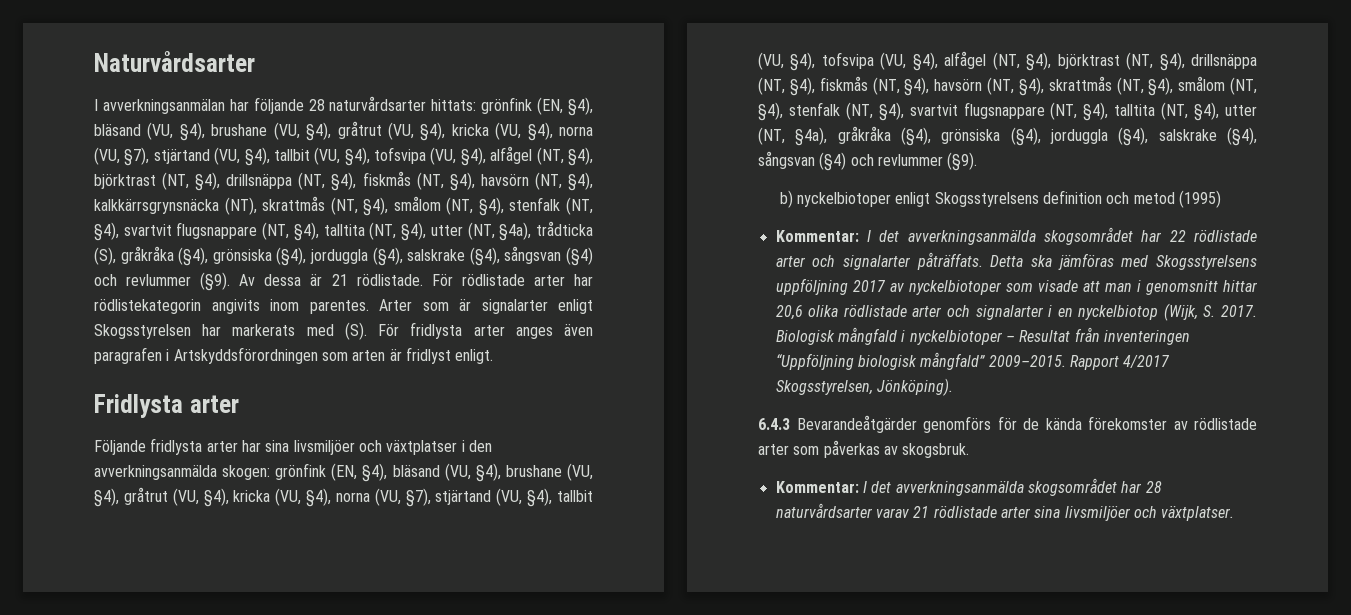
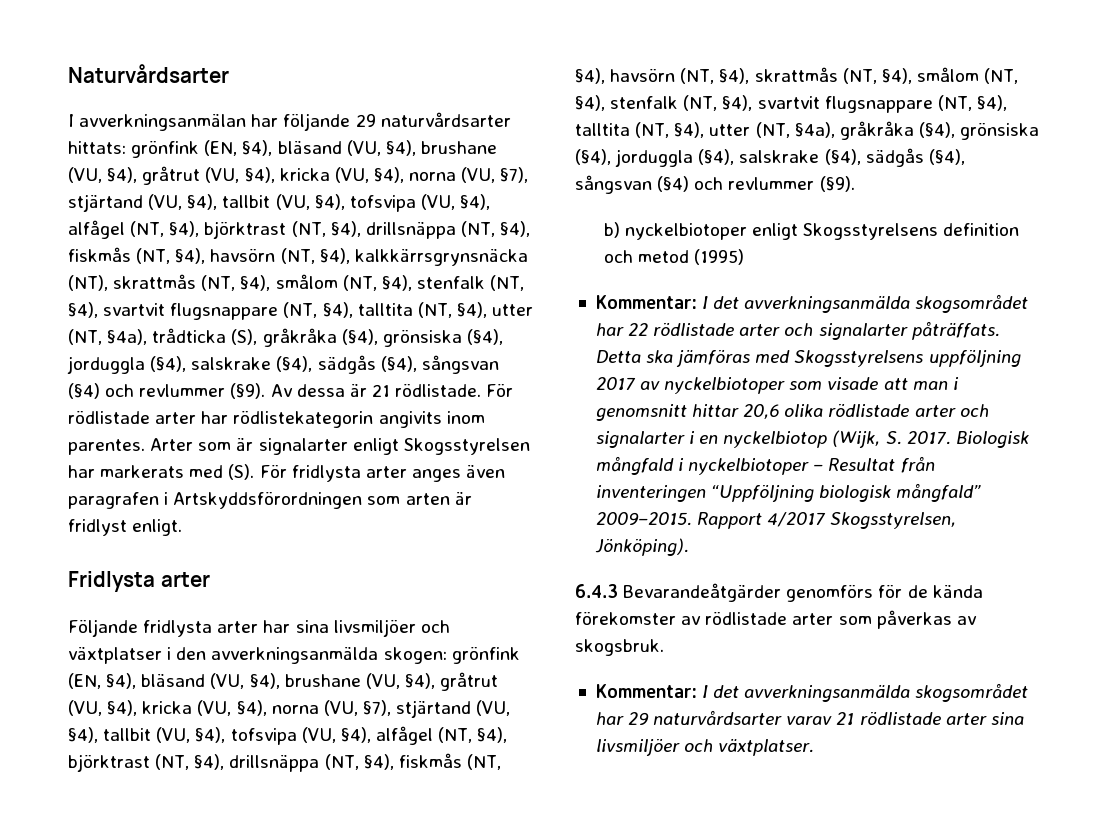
- I avverkningsanmälan har följande 28 naturvårdsarter hittats:
+ I avverkningsanmälan har följande 29 naturvårdsarter hittats:
- grönfink (EN, §4), bläsand (VU, §4), brushane (VU, §4), gråtrut (VU, §4), kricka (VU, §4), norna (VU, §7), stjärtand (VU, §4), tallbit (VU, §4), tofsvipa (VU, §4), alfågel (NT, §4), björktrast (NT, §4), drillsnäppa (NT, §4), fiskmås (NT, §4), havsörn (NT, §4), kalkkärrsgrynsnäcka (NT), skrattmås (NT, §4), smålom (NT, §4), stenfalk (NT, §4), svartvit flugsnappare (NT, §4), talltita (NT, §4), utter (NT, §4a), trådticka (S), gråkråka (§4), grönsiska (§4), jorduggla (§4), salskrake (§4), sångsvan (§4) och revlummer (§9).
+ grönfink (EN, §4), bläsand (VU, §4), brushane (VU, §4), gråtrut (VU, §4), kricka (VU, §4), norna (VU, §7), stjärtand (VU, §4), tallbit (VU, §4), tofsvipa (VU, §4), alfågel (NT, §4), björktrast (NT, §4), drillsnäppa (NT, §4), fiskmås (NT, §4), havsörn (NT, §4), kalkkärrsgrynsnäcka (NT), skrattmås (NT, §4), smålom (NT, §4), stenfalk (NT, §4), svartvit flugsnappare (NT, §4), talltita (NT, §4), utter (NT, §4a), trådticka (S), gråkråka (§4), grönsiska (§4), jorduggla (§4), salskrake (§4), sädgås (§4), sångsvan (§4) och revlummer (§9).
- grönfink (EN, §4), bläsand (VU, §4), brushane (VU, §4), gråtrut (VU, §4), kricka (VU, §4), norna (VU, §7), stjärtand (VU, §4), tallbit (VU, §4), tofsvipa (VU, §4), alfågel (NT, §4), björktrast (NT, §4), drillsnäppa (NT, §4), fiskmås (NT, §4), havsörn (NT, §4), skrattmås (NT, §4), smålom (NT, §4), stenfalk (NT, §4), svartvit flugsnappare (NT, §4), talltita (NT, §4), utter (NT, §4a), gråkråka (§4), grönsiska (§4), jorduggla (§4), salskrake (§4), sångsvan (§4) och revlummer (§9).
+ grönfink (EN, §4), bläsand (VU, §4), brushane (VU, §4), gråtrut (VU, §4), kricka (VU, §4), norna (VU, §7), stjärtand (VU, §4), tallbit (VU, §4), tofsvipa (VU, §4), alfågel (NT, §4), björktrast (NT, §4), drillsnäppa (NT, §4), fiskmås (NT, §4), havsörn (NT, §4), skrattmås (NT, §4), smålom (NT, §4), stenfalk (NT, §4), svartvit flugsnappare (NT, §4), talltita (NT, §4), utter (NT, §4a), gråkråka (§4), grönsiska (§4), jorduggla (§4), salskrake (§4), sädgås (§4), sångsvan (§4) och revlummer (§9).
- Kommentar: I det avverkningsanmälda skogsområdet har 28 naturvårdsarter varav 21 rödlistade arter sina livsmiljöer och växtplatser.
+ Kommentar: I det avverkningsanmälda skogsområdet har 29 naturvårdsarter varav 21 rödlistade arter sina livsmiljöer och växtplatser.

